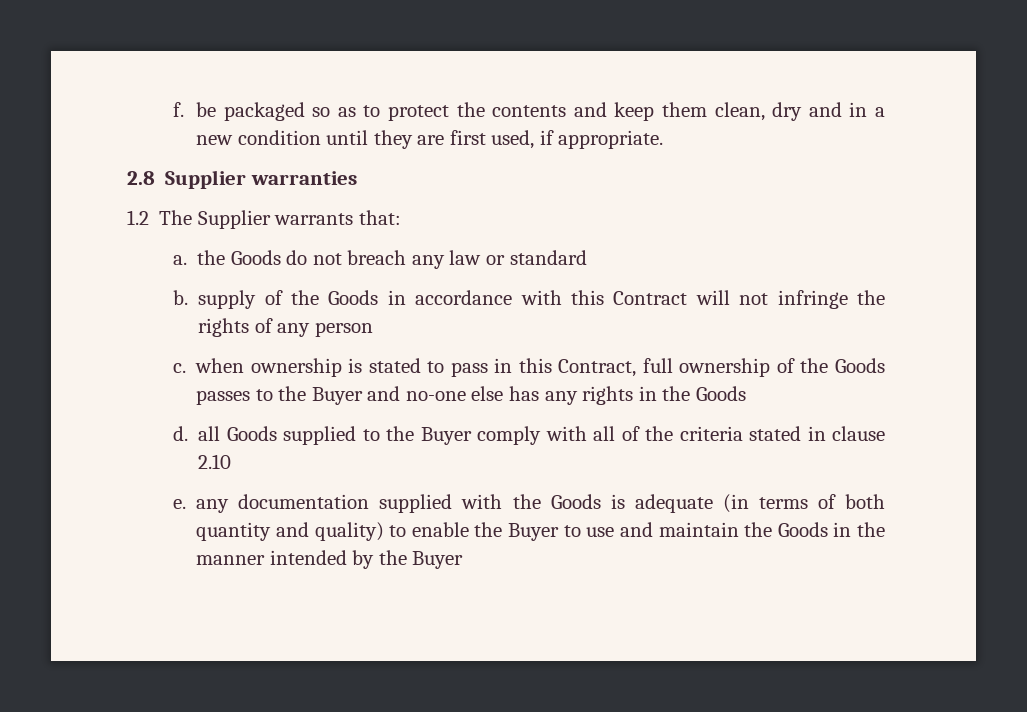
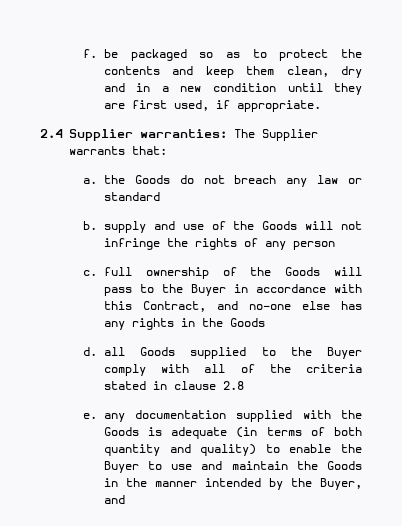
- 2.8 Supplier warranties
- 1.2 The Supplier warrants that:
+ 2.4 Supplier warranties: The Supplier warrants that:
- b. supply of the Goods in accordance with this Contract will not infringe the rights of any person
+ b. supply and use of the Goods will not infringe the rights of any person
- c. when ownership is stated to pass in this Contract, full ownership of the Goods passes to the Buyer and no-one else has any rights in the Goods
+ c. full ownership of the Goods will pass to the Buyer in accordance with this Contract, and no-one else has any rights in the Goods
- d. all Goods supplied to the Buyer comply with all of the criteria stated in clause 2.10
+ d. all Goods supplied to the Buyer comply with all of the criteria stated in clause 2.8
- e. any documentation supplied with the Goods is adequate (in terms of both quantity and quality) to enable the Buyer to use and maintain the Goods in the manner intended by the Buyer
+ e. any documentation supplied with the Goods is adequate (in terms of both quantity and quality) to enable the Buyer to use and maintain the Goods in the manner intended by the Buyer, and

